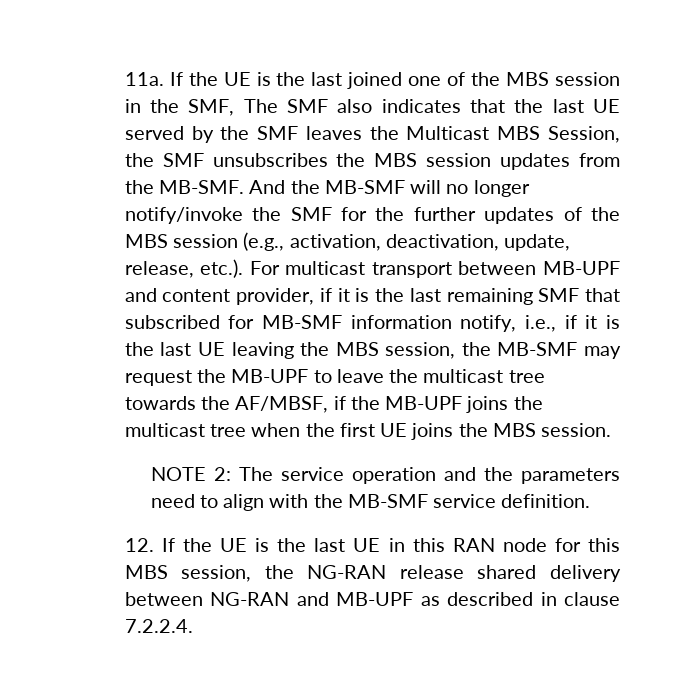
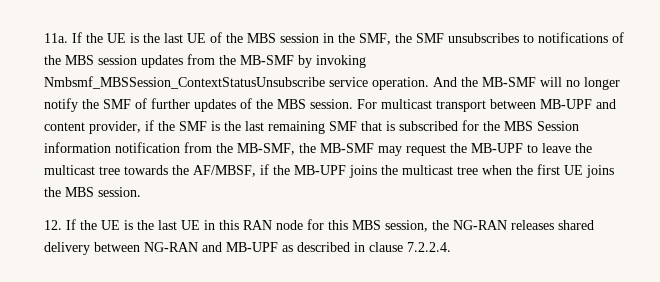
- If the UE is the last joined one of the MBS session in the SMF, The SMF also indicates that the last UE served by the SMF leaves the Multicast MBS Session, the SMF unsubscribes the MBS session updates from the MB-SMF.
+ If the UE is the last UE of the MBS session in the SMF, the SMF unsubscribes to notifications of the MBS session updates from the MB-SMF by invoking Nmbsmf_MBSSession_ContextStatusUnsubscribe service operation.
- And the MB-SMF will no longer notify/invoke the SMF for the further updates of the MBS session (e.g., activation, deactivation, update, release, etc.). For multicast transport between MB-UPF and content provider, if it is the last remaining SMF that subscribed for MB-SMF information notify, i.e., if it is the last UE leaving the MBS session, the MB-SMF may request the MB-UPF to leave the multicast tree towards the AF/MBSF, if the MB-UPF joins the multicast tree when the first UE joins the MBS session.
+ And the MB-SMF will no longer notify the SMF of further updates of the MBS session. For multicast transport between MB-UPF and content provider, if the SMF is the last remaining SMF that is subscribed for the MBS Session information notification from the MB-SMF, the MB-SMF may request the MB-UPF to leave the multicast tree towards the AF/MBSF, if the MB-UPF joins the multicast tree when the first UE joins the MBS session.
- NOTE 2: The service operation and the parameters need to align with the MB-SMF service definition.
- 12. If the UE is the last UE in this RAN node for this MBS session, the NG-RAN release shared delivery between NG-RAN and MB-UPF as described in clause 7.2.2.4.
+ 12. If the UE is the last UE in this RAN node for this MBS session, the NG-RAN releases shared delivery between NG-RAN and MB-UPF as described in clause 7.2.2.4.

